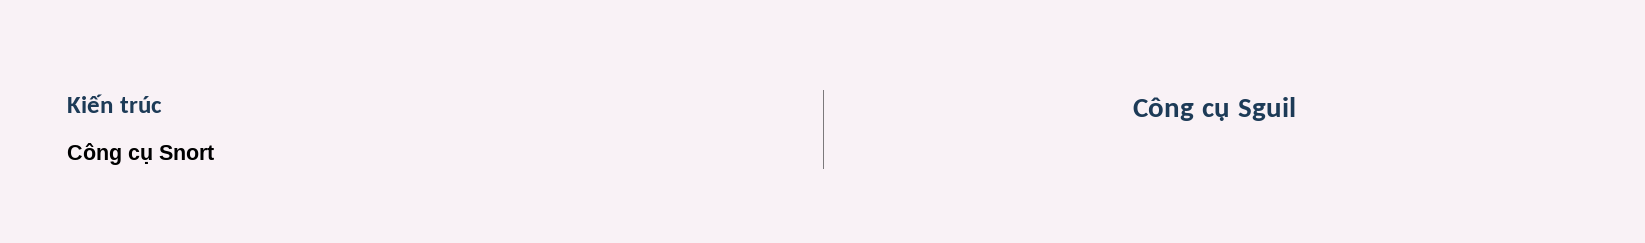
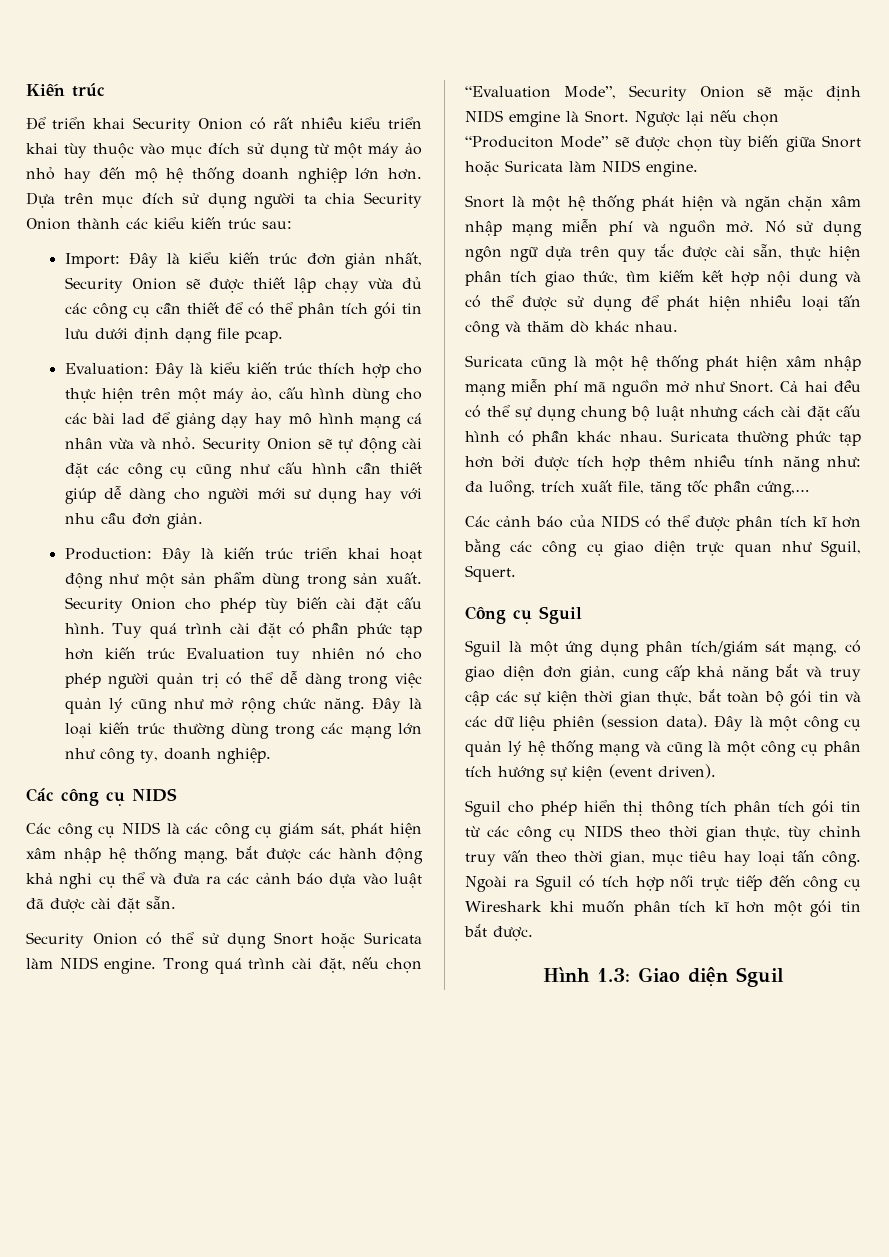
- Công cụ Snort
+ Để triển khai Security Onion có rất nhiều kiểu triển khai tùy thuộc vào mục đích sử dụng từ một máy ảo nhỏ hay đến mộ hệ thống doanh nghiệp lớn hơn. Dựa trên mục đích sử dụng người ta chia Security Onion thành các kiểu kiến trúc sau:
+ Import: Đây là kiểu kiến trúc đơn giản nhất, Security Onion sẽ được thiết lập chạy vừa đủ các công cụ cần thiết để có thể phân tích gói tin lưu dưới định dạng file pcap.
+ Evaluation: Đây là kiểu kiến trúc thích hợp cho thực hiện trên một máy ảo, cấu hình dùng cho các bài lad để giảng dạy hay mô hình mạng cá nhân vừa và nhỏ. Security Onion sẽ tự động cài đặt các công cụ cũng như cấu hình cần thiết giúp dễ dàng cho người mới sư dụng hay với nhu cầu đơn giản.
+ Production: Đây là kiến trúc triển khai hoạt động như một sản phẩm dùng trong sản xuất. Security Onion cho phép tùy biến cài đặt cấu hình. Tuy quá trình cài đặt có phần phức tạp hơn kiến trúc Evaluation tuy nhiên nó cho phép người quản trị có thể dễ dàng trong việc quản lý cũng như mở rộng chức năng. Đây là loại kiến trúc thường dùng trong các mạng lớn như công ty, doanh nghiệp.
+ Các công cụ NIDS
+ Các công cụ NIDS là các công cụ giám sát, phát hiện xâm nhập hệ thống mạng, bắt được các hành động khả nghi cụ thể và đưa ra các cảnh báo dựa vào luật đã được cài đặt sẵn.
+ Security Onion có thể sử dụng Snort hoặc Suricata làm NIDS engine. Trong quá trình cài đặt, nếu chọn “Evaluation Mode”, Security Onion sẽ mặc định NIDS emgine là Snort. Ngược lại nếu chọn “Produciton Mode” sẽ được chọn tùy biến giữa Snort hoặc Suricata làm NIDS engine.
+ Snort là một hệ thống phát hiện và ngăn chặn xâm nhập mạng miễn phí và nguồn mở. Nó sử dụng ngôn ngữ dựa trên quy tắc được cài sẵn, thực hiện phân tích giao thức, tìm kiếm kết hợp nội dung và có thể được sử dụng để phát hiện nhiều loại tấn công và thăm dò khác nhau.
+ Suricata cũng là một hệ thống phát hiện xâm nhập mạng miễn phí mã nguồn mở như Snort. Cả hai đều có thể sự dụng chung bộ luật nhưng cách cài đặt cấu hình có phần khác nhau. Suricata thường phức tạp hơn bởi được tích hợp thêm nhiều tính năng như: đa luồng, trích xuất file, tăng tốc phần cứng,…
+ Các cảnh báo của NIDS có thể được phân tích kĩ hơn bằng các công cụ giao diện trực quan như Sguil, Squert.
  Công cụ Sguil
+ Sguil là một ứng dụng phân tích/giám sát mạng, có giao diện đơn giản, cung cấp khả năng bắt và truy cập các sự kiện thời gian thực, bắt toàn bộ gói tin và các dữ liệu phiên (session data). Đây là một công cụ quản lý hệ thống mạng và cũng là một công cụ phân tích hướng sự kiện (event driven).
+ Sguil cho phép hiển thị thông tích phân tích gói tin từ các công cụ NIDS theo thời gian thực, tùy chỉnh truy vấn theo thời gian, mục tiêu hay loại tấn công. Ngoài ra Sguil có tích hợp nối trực tiếp đến công cụ Wireshark khi muốn phân tích kĩ hơn một gói tin bắt được.
+ Hình 1.3: Giao diện Sguil

